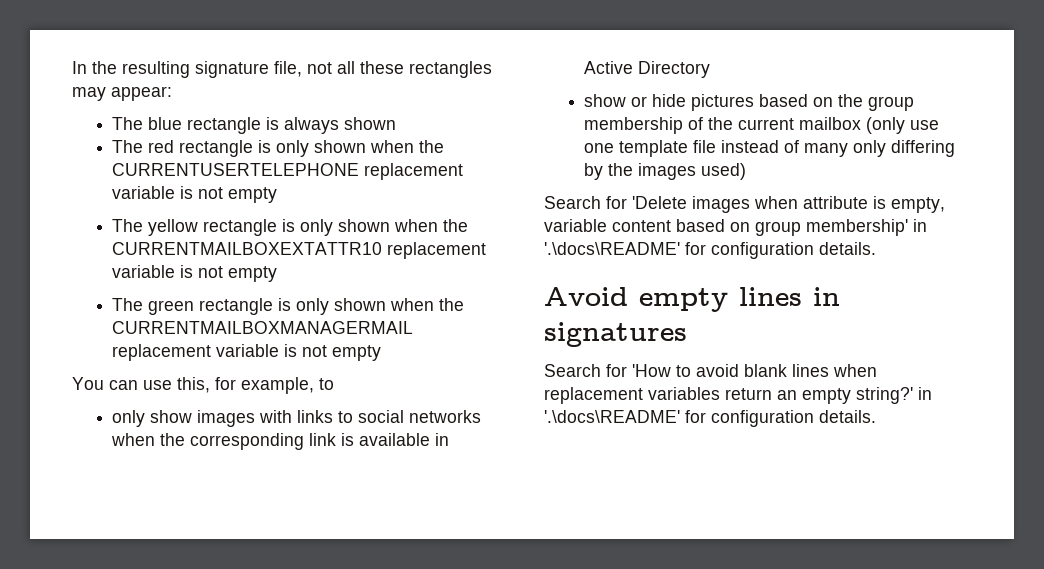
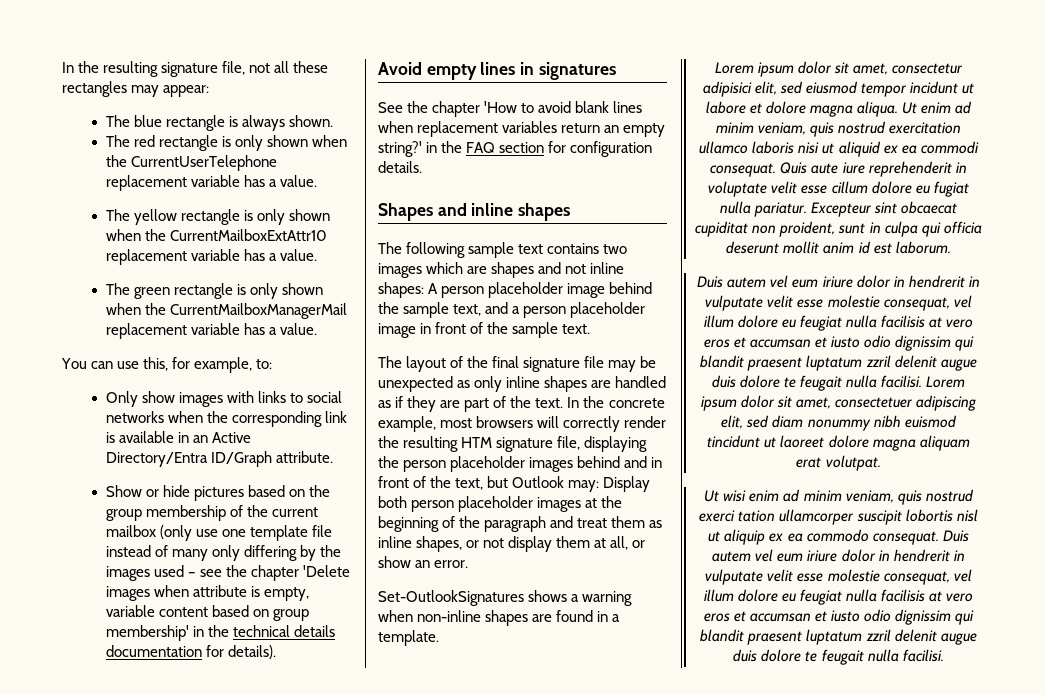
- The blue rectangle is always shown
+ The blue rectangle is always shown.
- The red rectangle is only shown when the CURRENTUSERTELEPHONE replacement variable is not empty
+ The red rectangle is only shown when the CurrentUserTelephone replacement variable has a value.
- The yellow rectangle is only shown when the CURRENTMAILBOXEXTATTR10 replacement variable is not empty
+ The yellow rectangle is only shown when the CurrentMailboxExtAttr10 replacement variable has a value.
- The green rectangle is only shown when the CURRENTMAILBOXMANAGERMAIL replacement variable is not empty
+ The green rectangle is only shown when the CurrentMailboxManagerMail replacement variable has a value.
- You can use this, for example, to
- only show images with links to social networks when the corresponding link is available in Active Directory
- show or hide pictures based on the group membership of the current mailbox (only use one template file instead of many only differing by the images used)
- Search for 'Delete images when attribute is empty, variable content based on group membership' in '.\docs\README' for configuration details.
+ You can use this, for example, to:
+ Only show images with links to social networks when the corresponding link is available in an Active Directory/Entra ID/Graph attribute.
+ Show or hide pictures based on the group membership of the current mailbox (only use one template file instead of many only differing by the images used – see the chapter 'Delete images when attribute is empty, variable content based on group membership' in the technical details documentation for details).
- Search for 'How to avoid blank lines when replacement variables return an empty string?' in '.\docs\README' for configuration details.
+ See the chapter 'How to avoid blank lines when replacement variables return an empty string?' in the FAQ section for configuration details.
+ Shapes and inline shapes
+ The following sample text contains two images which are shapes and not inline shapes: A person placeholder image behind the sample text, and a person placeholder image in front of the sample text.
+ The layout of the final signature file may be unexpected as only inline shapes are handled as if they are part of the text. In the concrete example, most browsers will correctly render the resulting HTM signature file, displaying the person placeholder images behind and in front of the text, but Outlook may: Display both person placeholder images at the beginning of the paragraph and treat them as inline shapes, or not display them at all, or show an error.
+ Set-OutlookSignatures shows a warning when non-inline shapes are found in a template.
+ Lorem ipsum dolor sit amet, consectetur adipisici elit, sed eiusmod tempor incidunt ut labore et dolore magna aliqua. Ut enim ad minim veniam, quis nostrud exercitation ullamco laboris nisi ut aliquid ex ea commodi consequat. Quis aute iure reprehenderit in voluptate velit esse cillum dolore eu fugiat nulla pariatur. Excepteur sint obcaecat cupiditat non proident, sunt in culpa qui officia deserunt mollit anim id est laborum.
+ Duis autem vel eum iriure dolor in hendrerit in vulputate velit esse molestie consequat, vel illum dolore eu feugiat nulla facilisis at vero eros et accumsan et iusto odio dignissim qui blandit praesent luptatum zzril delenit augue duis dolore te feugait nulla facilisi. Lorem ipsum dolor sit amet, consectetuer adipiscing elit, sed diam nonummy nibh euismod tincidunt ut laoreet dolore magna aliquam erat volutpat.
+ Ut wisi enim ad minim veniam, quis nostrud exerci tation ullamcorper suscipit lobortis nisl ut aliquip ex ea commodo consequat. Duis autem vel eum iriure dolor in hendrerit in vulputate velit esse molestie consequat, vel illum dolore eu feugiat nulla facilisis at vero eros et accumsan et iusto odio dignissim qui blandit praesent luptatum zzril delenit augue duis dolore te feugait nulla facilisi.

